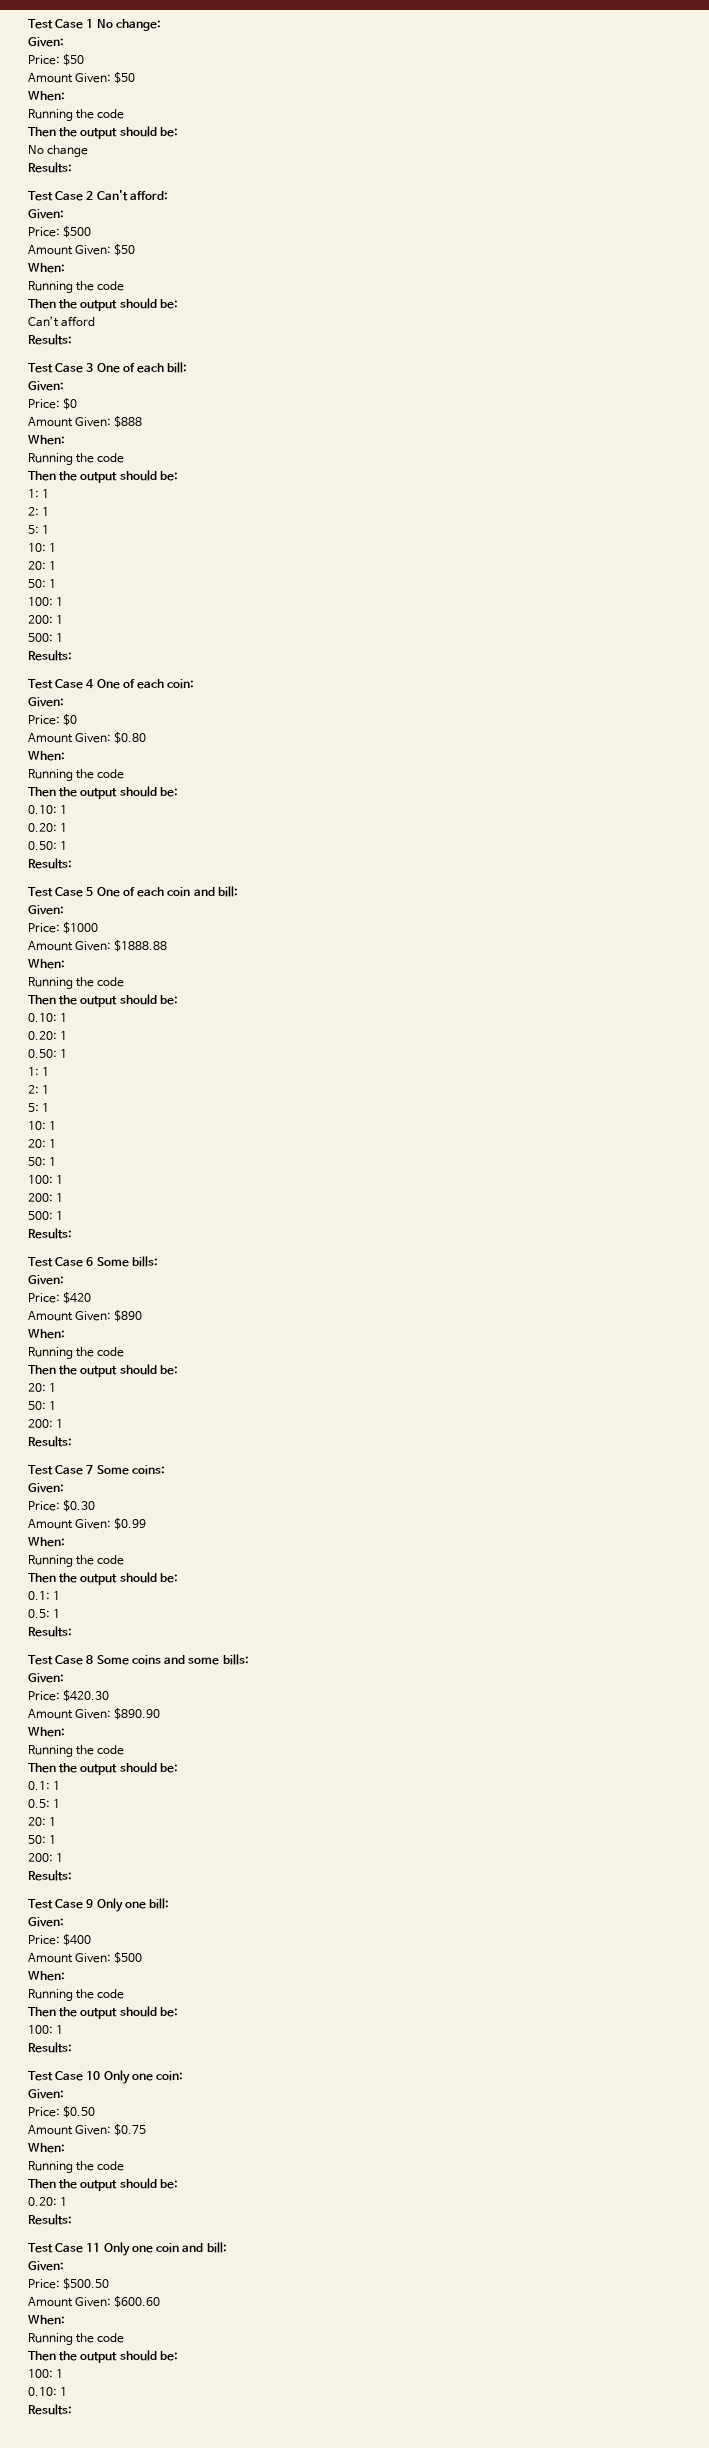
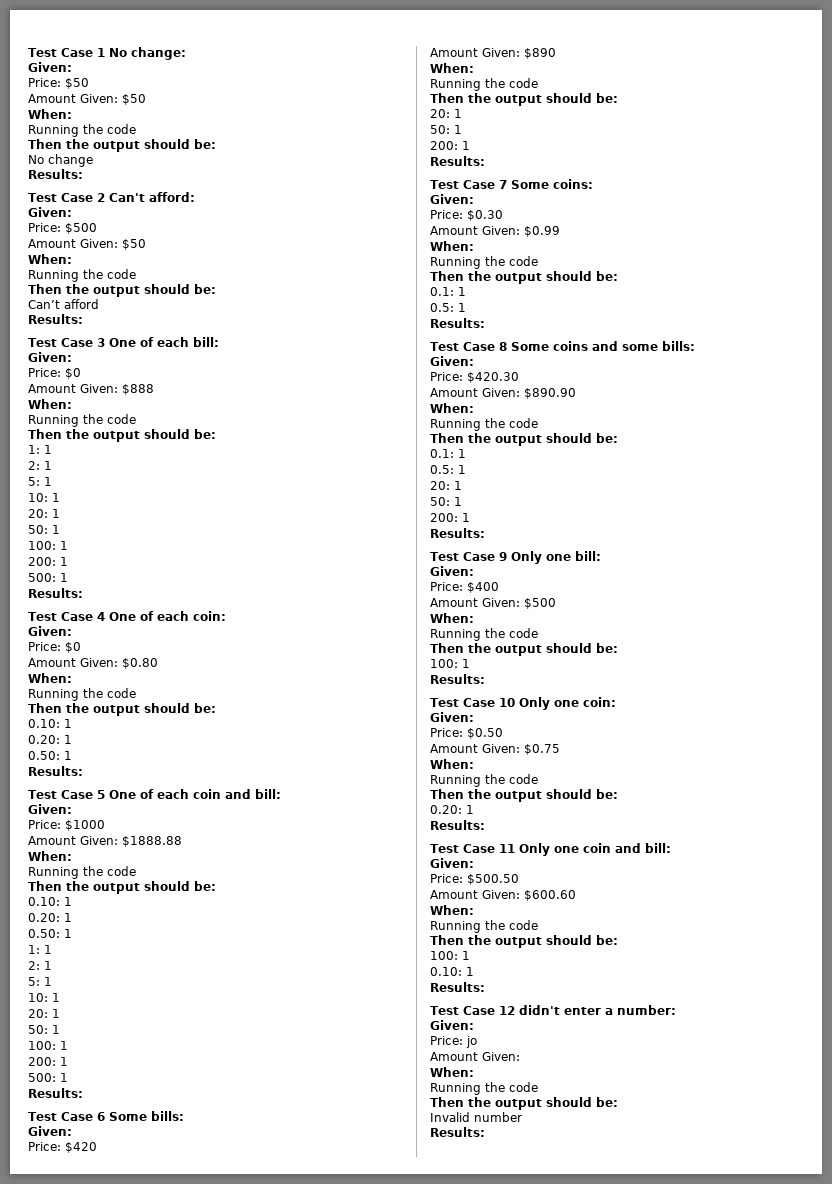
+ Test Case 12 didn't enter a number:
+ Given:
+ Price: jo
+ Amount Given:
+ When:
+ Running the code
+ Then the output should be:
+ Invalid number
+ Results:

